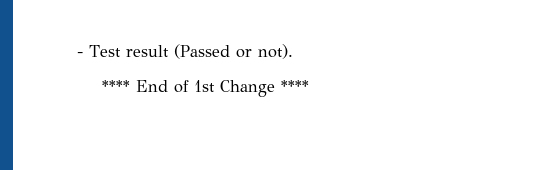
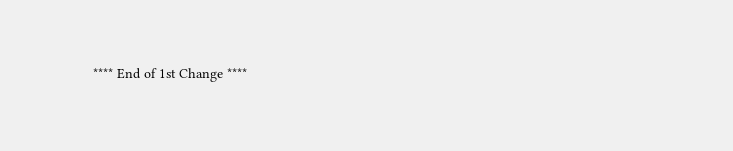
- - Test result (Passed or not).

